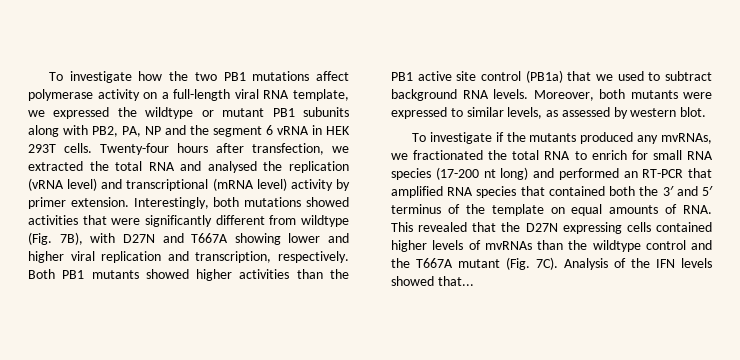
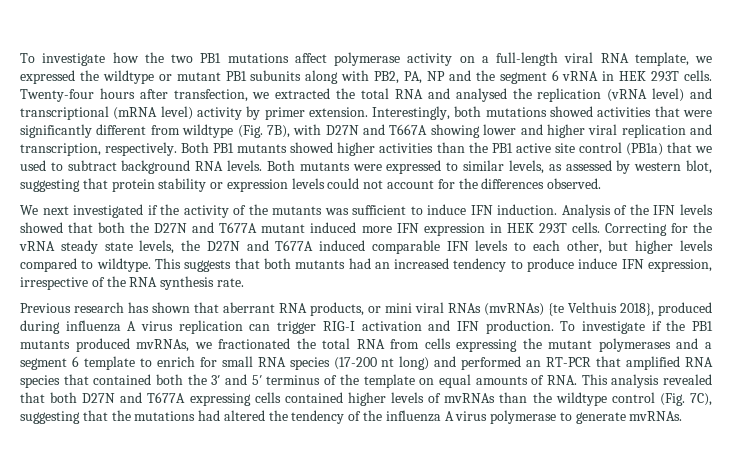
- Moreover, both mutants were expressed to similar levels, as assessed by western blot.
- To investigate if the mutants produced any mvRNAs, we fractionated the total RNA to enrich for small RNA species (17-200 nt long) and performed an RT-PCR that amplified RNA species that contained both the 3′ and 5′ terminus of the template on equal amounts of RNA. This revealed that the D27N expressing cells contained higher levels of mvRNAs than the wildtype control and the T667A mutant (Fig. 7C). Analysis of the IFN levels showed that...
+ Both mutants were expressed to similar levels, as assessed by western blot, suggesting that protein stability or expression levels could not account for the differences observed.
+ We next investigated if the activity of the mutants was sufficient to induce IFN induction. Analysis of the IFN levels showed that both the D27N and T677A mutant induced more IFN expression in HEK 293T cells. Correcting for the vRNA steady state levels, the D27N and T677A induced comparable IFN levels to each other, but higher levels compared to wildtype. This suggests that both mutants had an increased tendency to produce induce IFN expression, irrespective of the RNA synthesis rate.
+ Previous research has shown that aberrant RNA products, or mini viral RNAs (mvRNAs) {te Velthuis 2018}, produced during influenza A virus replication can trigger RIG-I activation and IFN production. To investigate if the PB1 mutants produced mvRNAs, we fractionated the total RNA from cells expressing the mutant polymerases and a segment 6 template to enrich for small RNA species (17-200 nt long) and performed an RT-PCR that amplified RNA species that contained both the 3′ and 5′ terminus of the template on equal amounts of RNA. This analysis revealed that both D27N and T677A expressing cells contained higher levels of mvRNAs than the wildtype control (Fig. 7C), suggesting that the mutations had altered the tendency of the influenza A virus polymerase to generate mvRNAs.

